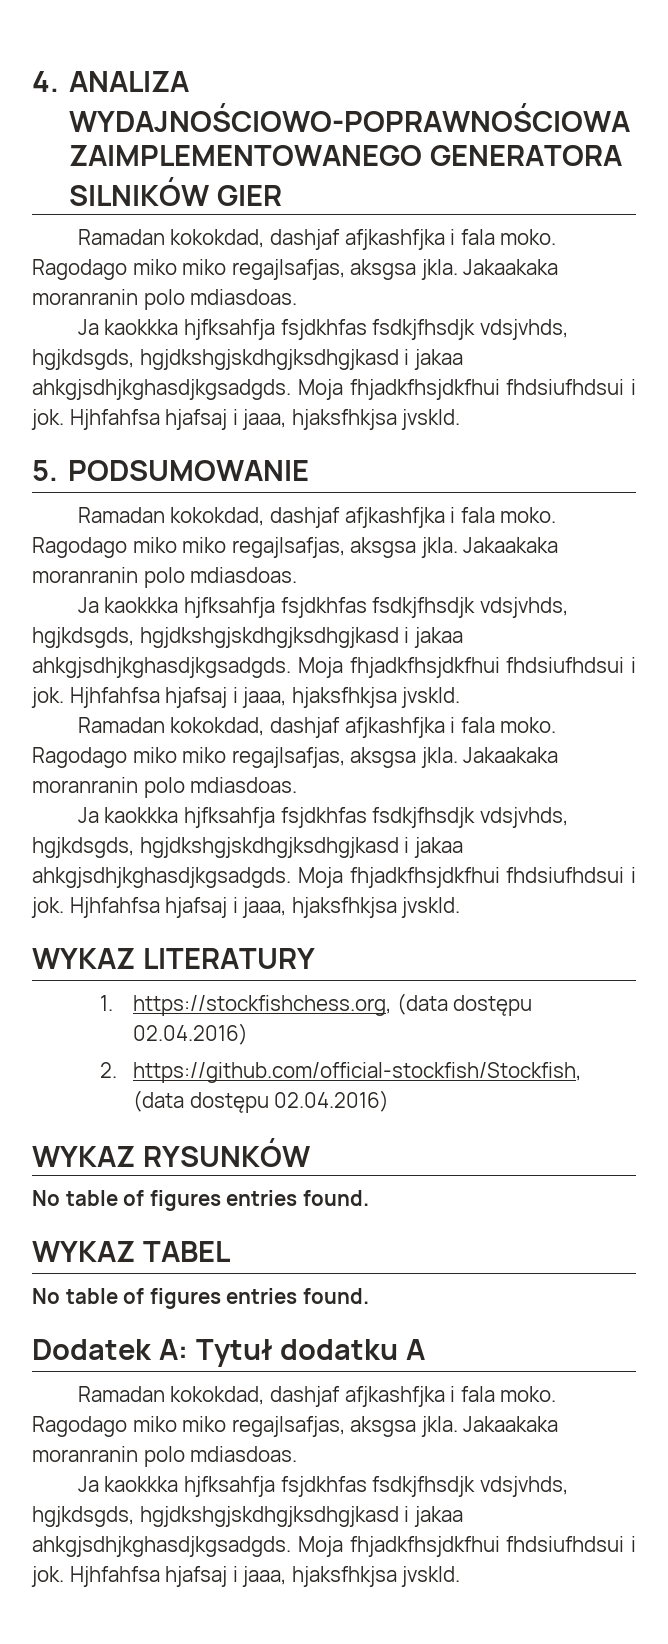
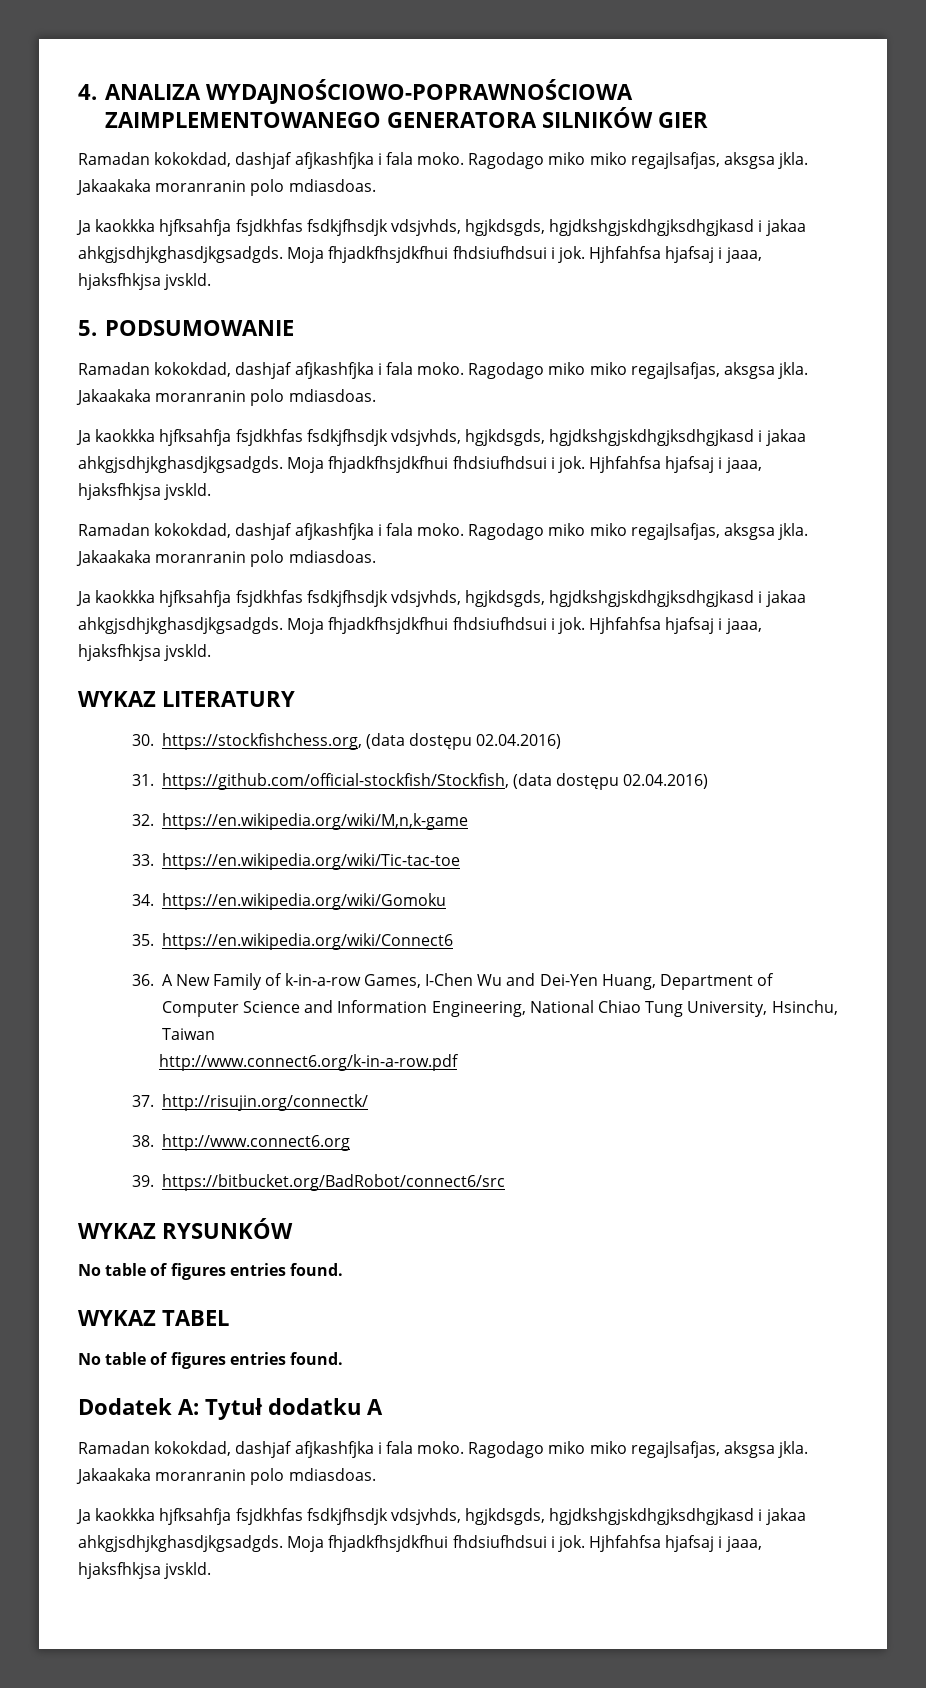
- 1. https://stockfishchess.org, (data dostępu 02.04.2016)
+ 30. https://stockfishchess.org, (data dostępu 02.04.2016)
- 2. https://github.com/official-stockfish/Stockfish, (data dostępu 02.04.2016)
+ 31. https://github.com/official-stockfish/Stockfish, (data dostępu 02.04.2016)
+ 32. https://en.wikipedia.org/wiki/M,n,k-game
+ 33. https://en.wikipedia.org/wiki/Tic-tac-toe
+ 34. https://en.wikipedia.org/wiki/Gomoku
+ 35. https://en.wikipedia.org/wiki/Connect6
+ 36. A New Family of k-in-a-row Games, I-Chen Wu and Dei-Yen Huang, Department of Computer Science and Information Engineering, National Chiao Tung University, Hsinchu, Taiwan
+ http://www.connect6.org/k-in-a-row.pdf
+ 37. http://risujin.org/connectk/
+ 38. http://www.connect6.org
+ 39. https://bitbucket.org/BadRobot/connect6/src

